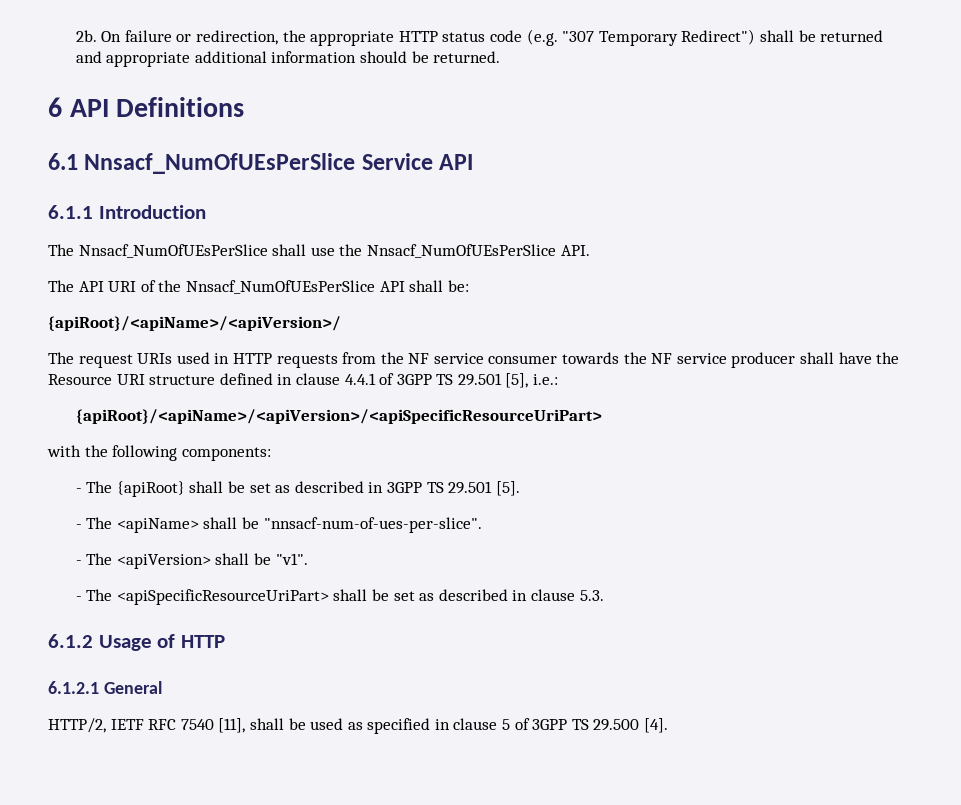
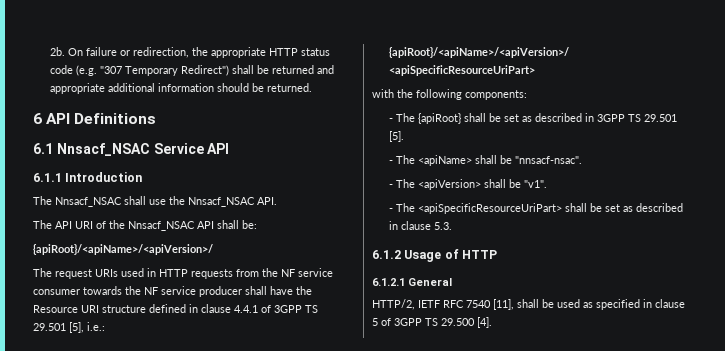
- 6.1 Nnsacf_NumOfUEsPerSlice Service API
+ 6.1 Nnsacf_NSAC Service API
- The Nnsacf_NumOfUEsPerSlice shall use the Nnsacf_NumOfUEsPerSlice API.
+ The Nnsacf_NSAC shall use the Nnsacf_NSAC API.
- The API URI of the Nnsacf_NumOfUEsPerSlice API shall be:
+ The API URI of the Nnsacf_NSAC API shall be:
- - The <apiName> shall be "nnsacf-num-of-ues-per-slice".
+ - The <apiName> shall be "nnsacf-nsac".

